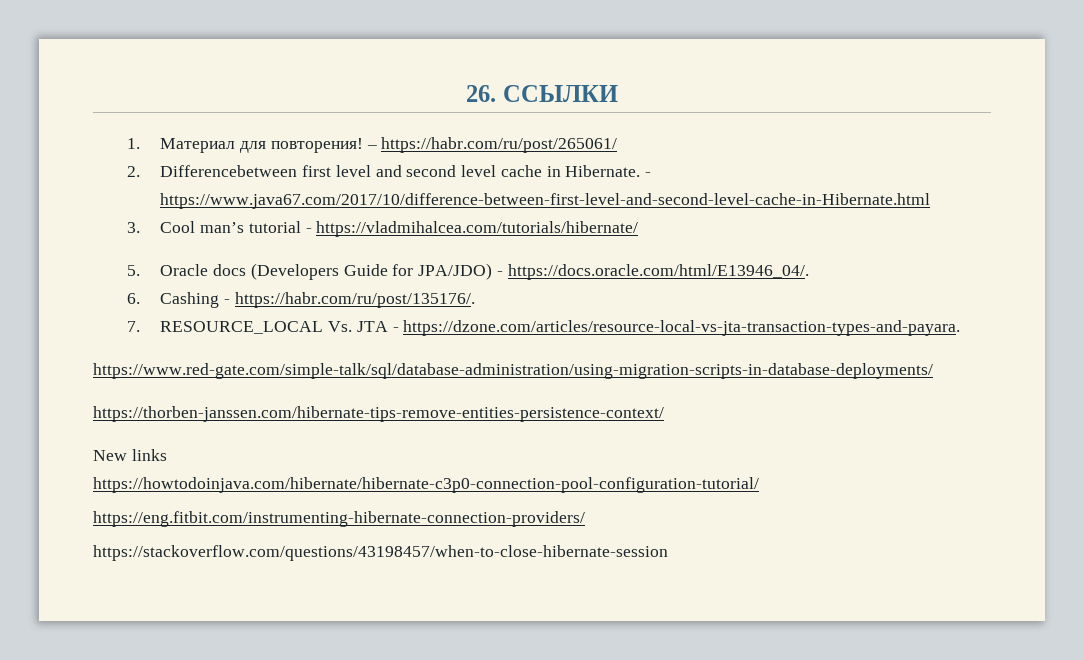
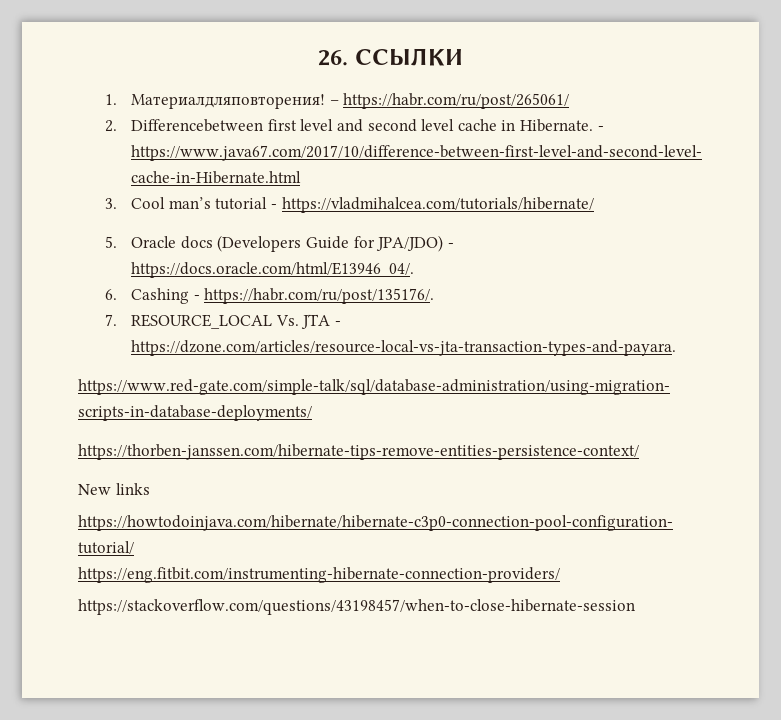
- 1. Материал для повторения!
+ 1. Материалдляповторения!

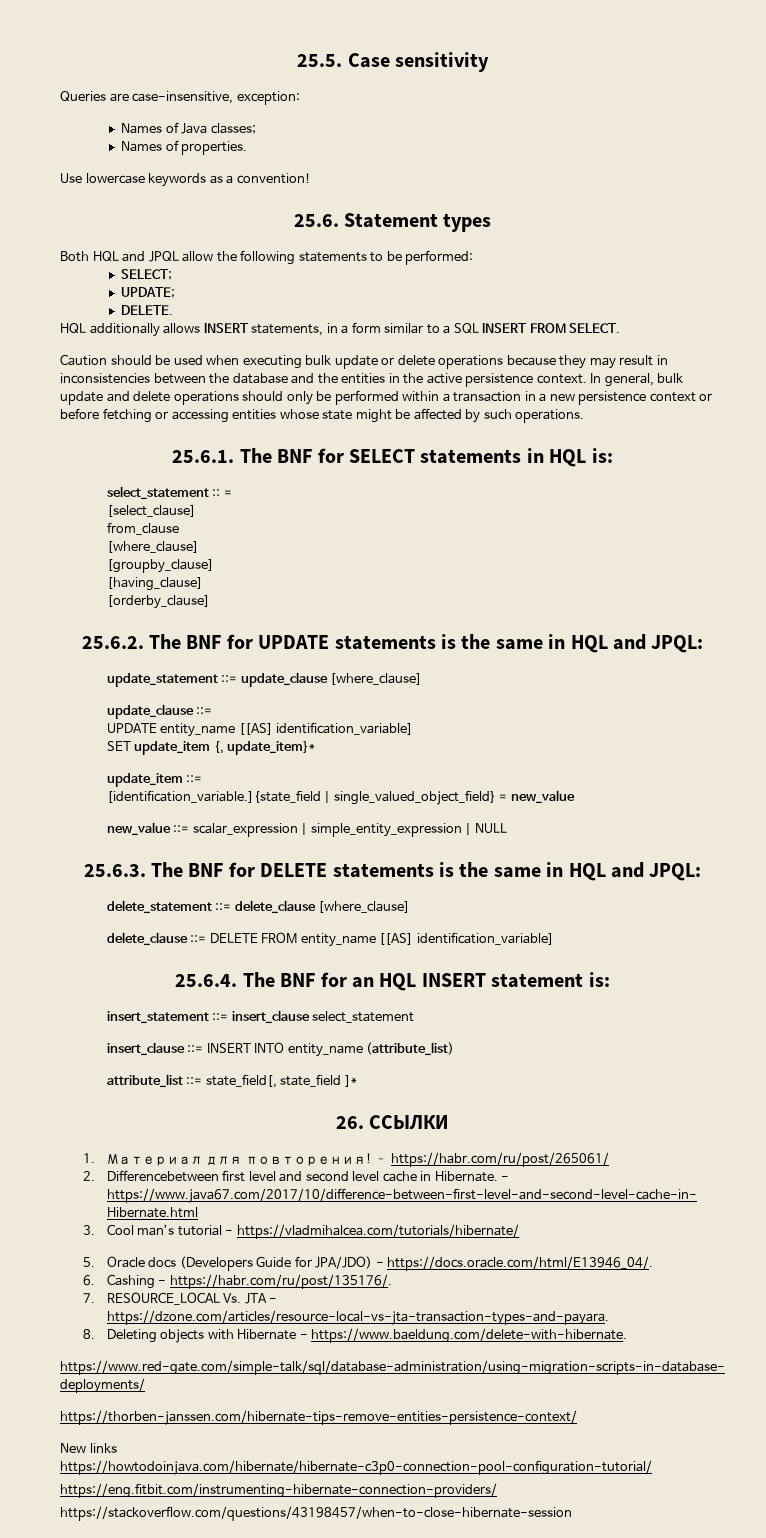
+ 25.5. Case sensitivity
+ Queries are case-insensitive, exception:
+ Names of Java classes;
+ Names of properties.
+ Use lowercase keywords as a convention!
+ 25.6. Statement types
+ Both HQL and JPQL allow the following statements to be performed:
+ SELECT;
+ UPDATE;
+ DELETE.
+ HQL additionally allows INSERT statements, in a form similar to a SQL INSERT FROM SELECT.
+ Caution should be used when executing bulk update or delete operations because they may result in inconsistencies between the database and the entities in the active persistence context. In general, bulk update and delete operations should only be performed within a transaction in a new persistence context or before fetching or accessing entities whose state might be affected by such operations.
+ 25.6.1. The BNF for SELECT statements in HQL is:
+ select_statement :: =
+ [select_clause]
+ from_clause
+ [where_clause]
+ [groupby_clause]
+ [having_clause]
+ [orderby_clause]
+ 25.6.2. The BNF for UPDATE statements is the same in HQL and JPQL:
+ update_statement ::= update_clause [where_clause]
+ update_clause ::=
+ UPDATE entity_name [[AS] identification_variable]
+ SET update_item {, update_item}*
+ update_item ::=
+ [identification_variable.]{state_field | single_valued_object_field} = new_value
+ new_value ::= scalar_expression | simple_entity_expression | NULL
+ 25.6.3. The BNF for DELETE statements is the same in HQL and JPQL:
+ delete_statement ::= delete_clause [where_clause]
+ delete_clause ::= DELETE FROM entity_name [[AS] identification_variable]
+ 25.6.4. The BNF for an HQL INSERT statement is:
+ insert_statement ::= insert_clause select_statement
+ insert_clause ::= INSERT INTO entity_name (attribute_list)
+ attribute_list ::= state_field[, state_field ]*
- 1. Материалдляповторения!
+ 1. Материал для повторения!
+ 8. Deleting objects with Hibernate - https://www.baeldung.com/delete-with-hibernate.

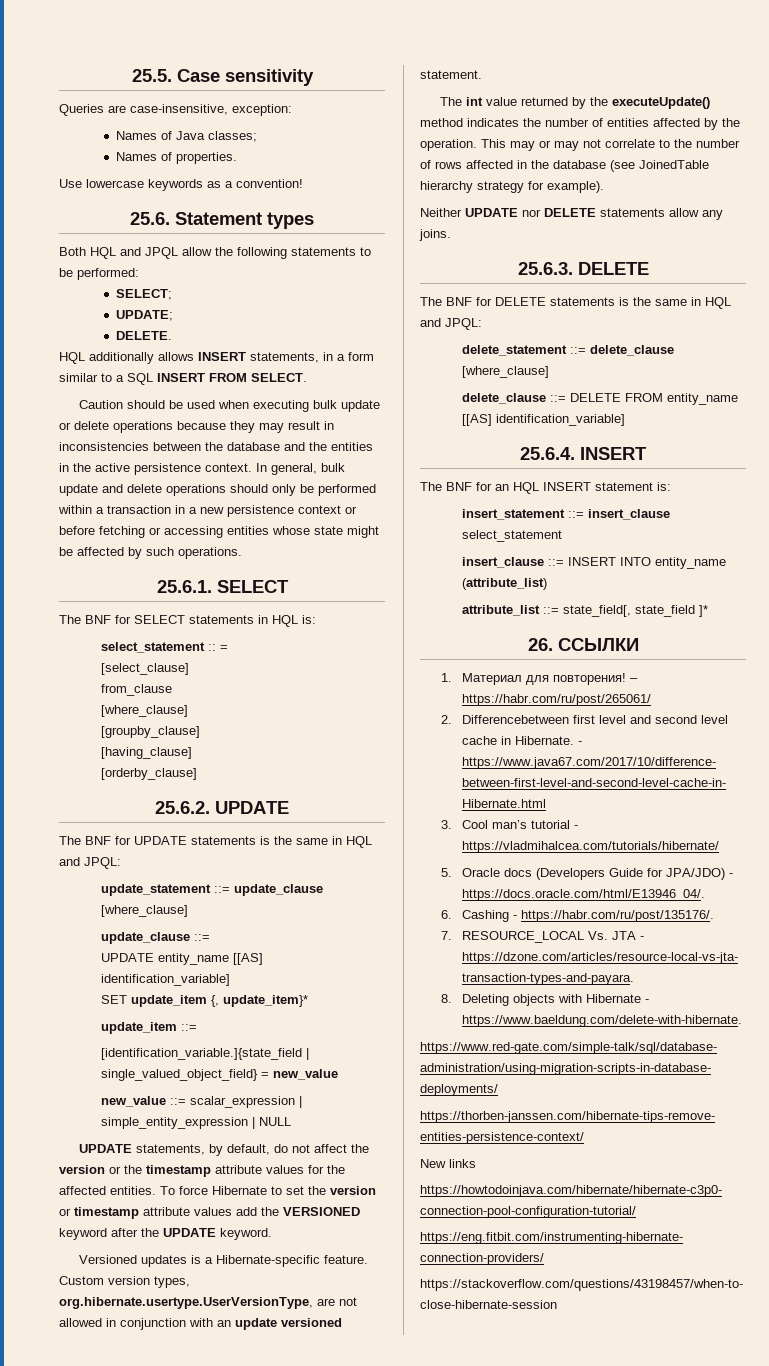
- 25.6.1. The BNF for SELECT statements in HQL is:
+ 25.6.1. SELECT
+ The BNF for SELECT statements in HQL is:
- 25.6.2. The BNF for UPDATE statements is the same in HQL and JPQL:
+ 25.6.2. UPDATE
+ The BNF for UPDATE statements is the same in HQL and JPQL:
+ UPDATE statements, by default, do not affect the version or the timestamp attribute values for the affected entities. To force Hibernate to set the version or timestamp attribute values add the VERSIONED keyword after the UPDATE keyword.
+ Versioned updates is a Hibernate-specific feature. Custom version types, org.hibernate.usertype.UserVersionType, are not allowed in conjunction with an update versioned statement.
+ The int value returned by the executeUpdate() method indicates the number of entities affected by the operation. This may or may not correlate to the number of rows affected in the database (see JoinedTable hierarchy strategy for example).
+ Neither UPDATE nor DELETE statements allow any joins.
- 25.6.3. The BNF for DELETE statements is the same in HQL and JPQL:
+ 25.6.3. DELETE
+ The BNF for DELETE statements is the same in HQL and JPQL:
- 25.6.4. The BNF for an HQL INSERT statement is:
+ 25.6.4. INSERT
+ The BNF for an HQL INSERT statement is:

